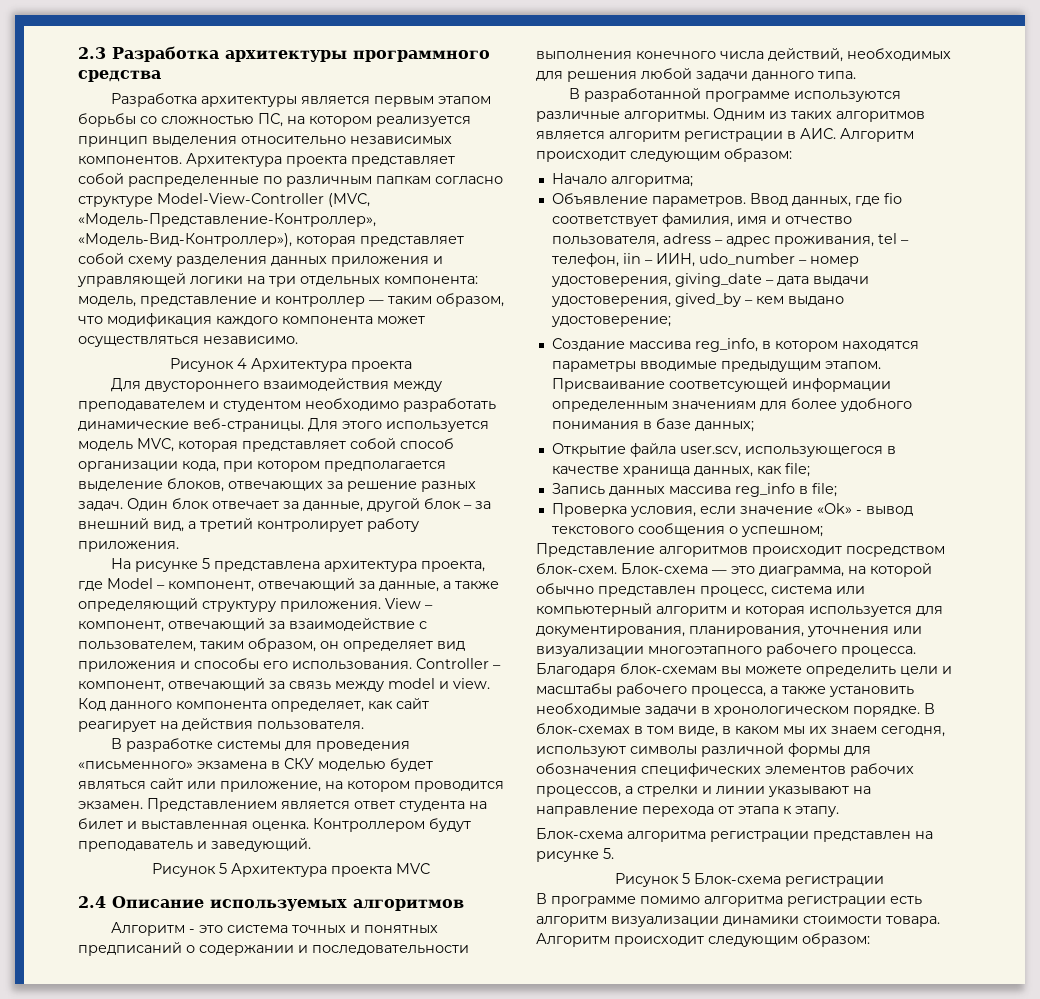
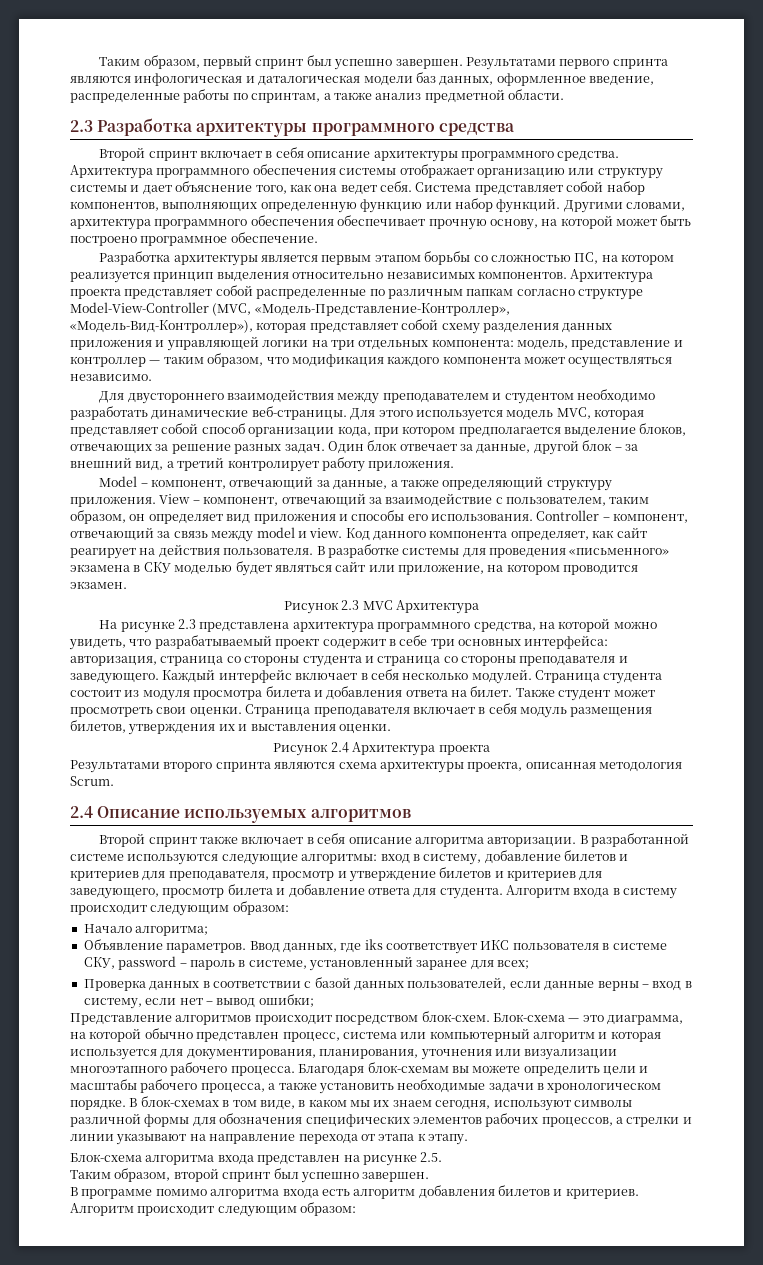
+ Таким образом, первый спринт был успешно завершен. Результатами первого спринта являются инфологическая и даталогическая модели баз данных, оформленное введение, распределенные работы по спринтам, а также анализ предметной области.
+ Второй спринт включает в себя описание архитектуры программного средства. Архитектура программного обеспечения системы отображает организацию или структуру системы и дает объяснение того, как она ведет себя. Система представляет собой набор компонентов, выполняющих определенную функцию или набор функций. Другими словами, архитектура программного обеспечения обеспечивает прочную основу, на которой может быть построено программное обеспечение.
- Рисунок 4 Архитектура проекта
- На рисунке 5 представлена архитектура проекта, где Model – компонент, отвечающий за данные, а также определяющий структуру приложения.
+ Model – компонент, отвечающий за данные, а также определяющий структуру приложения.
- Код данного компонента определяет, как сайт реагирует на действия пользователя.
- В разработке системы для проведения «письменного» экзамена в СКУ моделью будет являться сайт или приложение, на котором проводится экзамен. Представлением является ответ студента на билет и выставленная оценка. Контроллером будут преподаватель и заведующий.
- Рисунок 5 Архитектура проекта MVC
+ Код данного компонента определяет, как сайт реагирует на действия пользователя. В разработке системы для проведения «письменного» экзамена в СКУ моделью будет являться сайт или приложение, на котором проводится экзамен.
+ Рисунок 2.3 MVC Архитектура
+ На рисунке 2.3 представлена архитектура программного средства, на которой можно увидеть, что разрабатываемый проект содержит в себе три основных интерфейса: авторизация, страница со стороны студента и страница со стороны преподавателя и заведующего. Каждый интерфейс включает в себя несколько модулей. Страница студента состоит из модуля просмотра билета и добавления ответа на билет. Также студент может просмотреть свои оценки. Страница преподавателя включает в себя модуль размещения билетов, утверждения их и выставления оценки.
+ Рисунок 2.4 Архитектура проекта
+ Результатами второго спринта являются схема архитектуры проекта, описанная методология Scrum.
  2.4 Описание используемых алгоритмов
- Алгоритм - это система точных и понятных предписаний о содержании и последовательности выполнения конечного числа действий, необходимых для решения любой задачи данного типа.
- В разработанной программе используются различные алгоритмы. Одним из таких алгоритмов является алгоритм регистрации в АИС. Алгоритм происходит следующим образом:
+ Второй спринт также включает в себя описание алгоритма авторизации. В разработанной системе используются следующие алгоритмы: вход в систему, добавление билетов и критериев для преподавателя, просмотр и утверждение билетов и критериев для заведующего, просмотр билета и добавление ответа для студента. Алгоритм входа в систему происходит следующим образом:
- Ввод данных, где fio соответствует фамилия, имя и отчество пользователя, adress – адрес проживания, tel – телефон, iin – ИИН, udo_number – номер удостоверения, giving_date – дата выдачи удостоверения, gived_by – кем выдано удостоверение;
- Создание массива reg_info, в котором находятся параметры вводимые предыдущим этапом. Присваивание соответсующей информации определенным значениям для более удобного понимания в базе данных;
- Открытие файла user.scv, использующегося в качестве хранища данных, как file;
- Запись данных массива reg_info в file;
- Проверка условия, если значение «Ok» - вывод текстового сообщения о успешном;
+ Ввод данных, где iks соответствует ИКС пользователя в системе СКУ, password – пароль в системе, установленный заранее для всех;
+ Проверка данных в соответствии с базой данных пользователей, если данные верны – вход в систему, если нет – вывод ошибки;
- Блок-схема алгоритма регистрации представлен на рисунке 5.
- Рисунок 5 Блок-схема регистрации
+ Блок-схема алгоритма входа представлен на рисунке 2.5.
+ Таким образом, второй спринт был успешно завершен.
- В программе помимо алгоритма регистрации есть алгоритм визуализации динамики стоимости товара.
+ В программе помимо алгоритма входа есть алгоритм добавления билетов и критериев.

